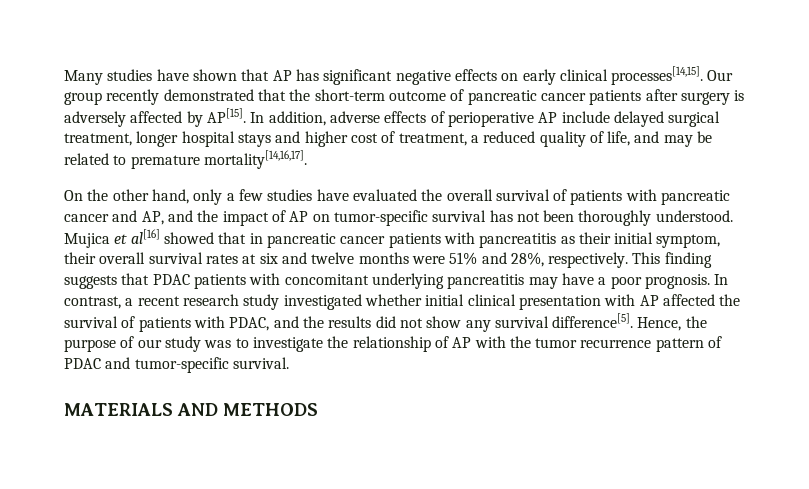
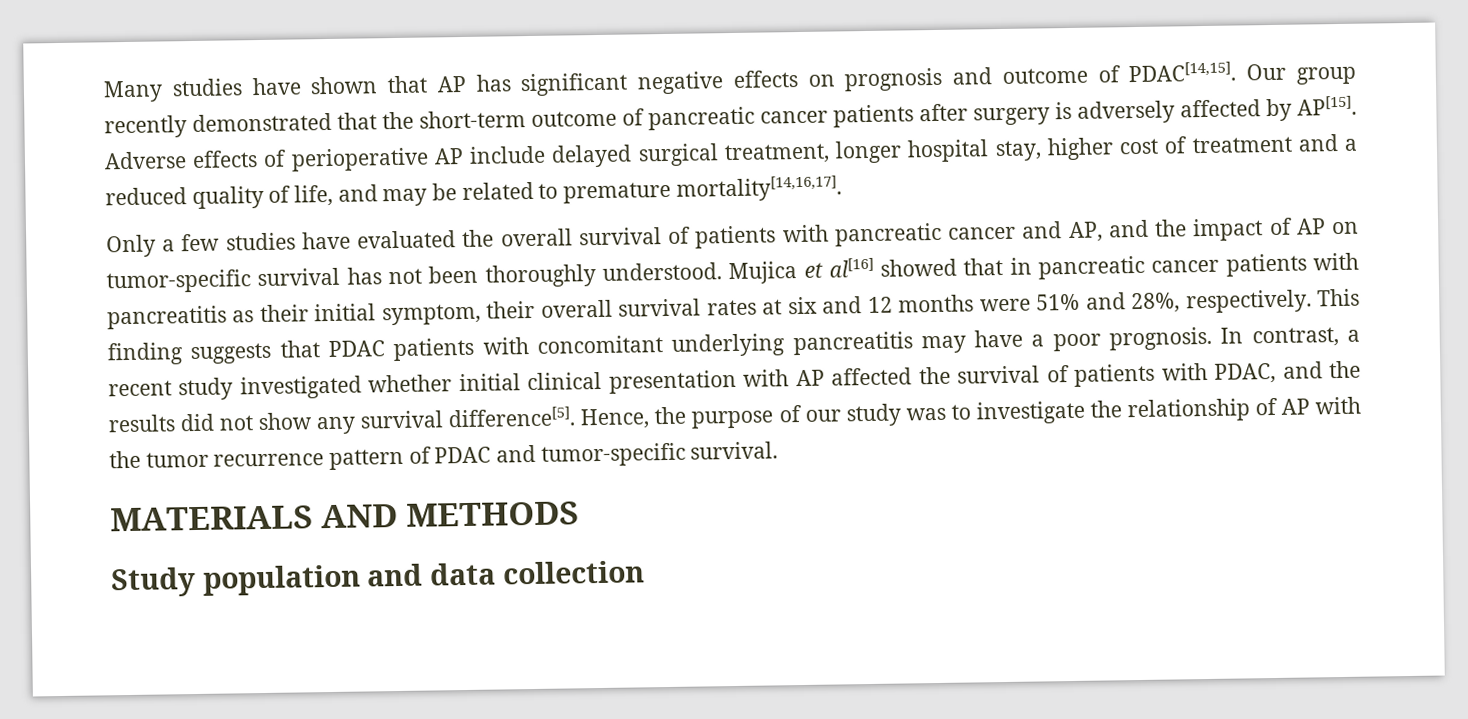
- Many studies have shown that AP has significant negative effects on early clinical processes[14,15].
+ Many studies have shown that AP has significant negative effects on prognosis and outcome of PDAC[14,15].
- In addition, adverse effects of perioperative AP include delayed surgical treatment, longer hospital stays and higher cost of treatment, a reduced quality of life, and may be related to premature mortality[14,16,17].
+ Adverse effects of perioperative AP include delayed surgical treatment, longer hospital stay, higher cost of treatment and a reduced quality of life, and may be related to premature mortality[14,16,17].
- On the other hand, only a few studies have evaluated the overall survival of patients with pancreatic cancer and AP, and the impact of AP on tumor-specific survival has not been thoroughly understood.
+ Only a few studies have evaluated the overall survival of patients with pancreatic cancer and AP, and the impact of AP on tumor-specific survival has not been thoroughly understood.
- Mujica et al[16] showed that in pancreatic cancer patients with pancreatitis as their initial symptom, their overall survival rates at six and twelve months were 51% and 28%, respectively.
+ Mujica et al[16] showed that in pancreatic cancer patients with pancreatitis as their initial symptom, their overall survival rates at six and 12 months were 51% and 28%, respectively.
- In contrast, a recent research study investigated whether initial clinical presentation with AP affected the survival of patients with PDAC, and the results did not show any survival difference[5].
+ In contrast, a recent study investigated whether initial clinical presentation with AP affected the survival of patients with PDAC, and the results did not show any survival difference[5].
+ Study population and data collection

